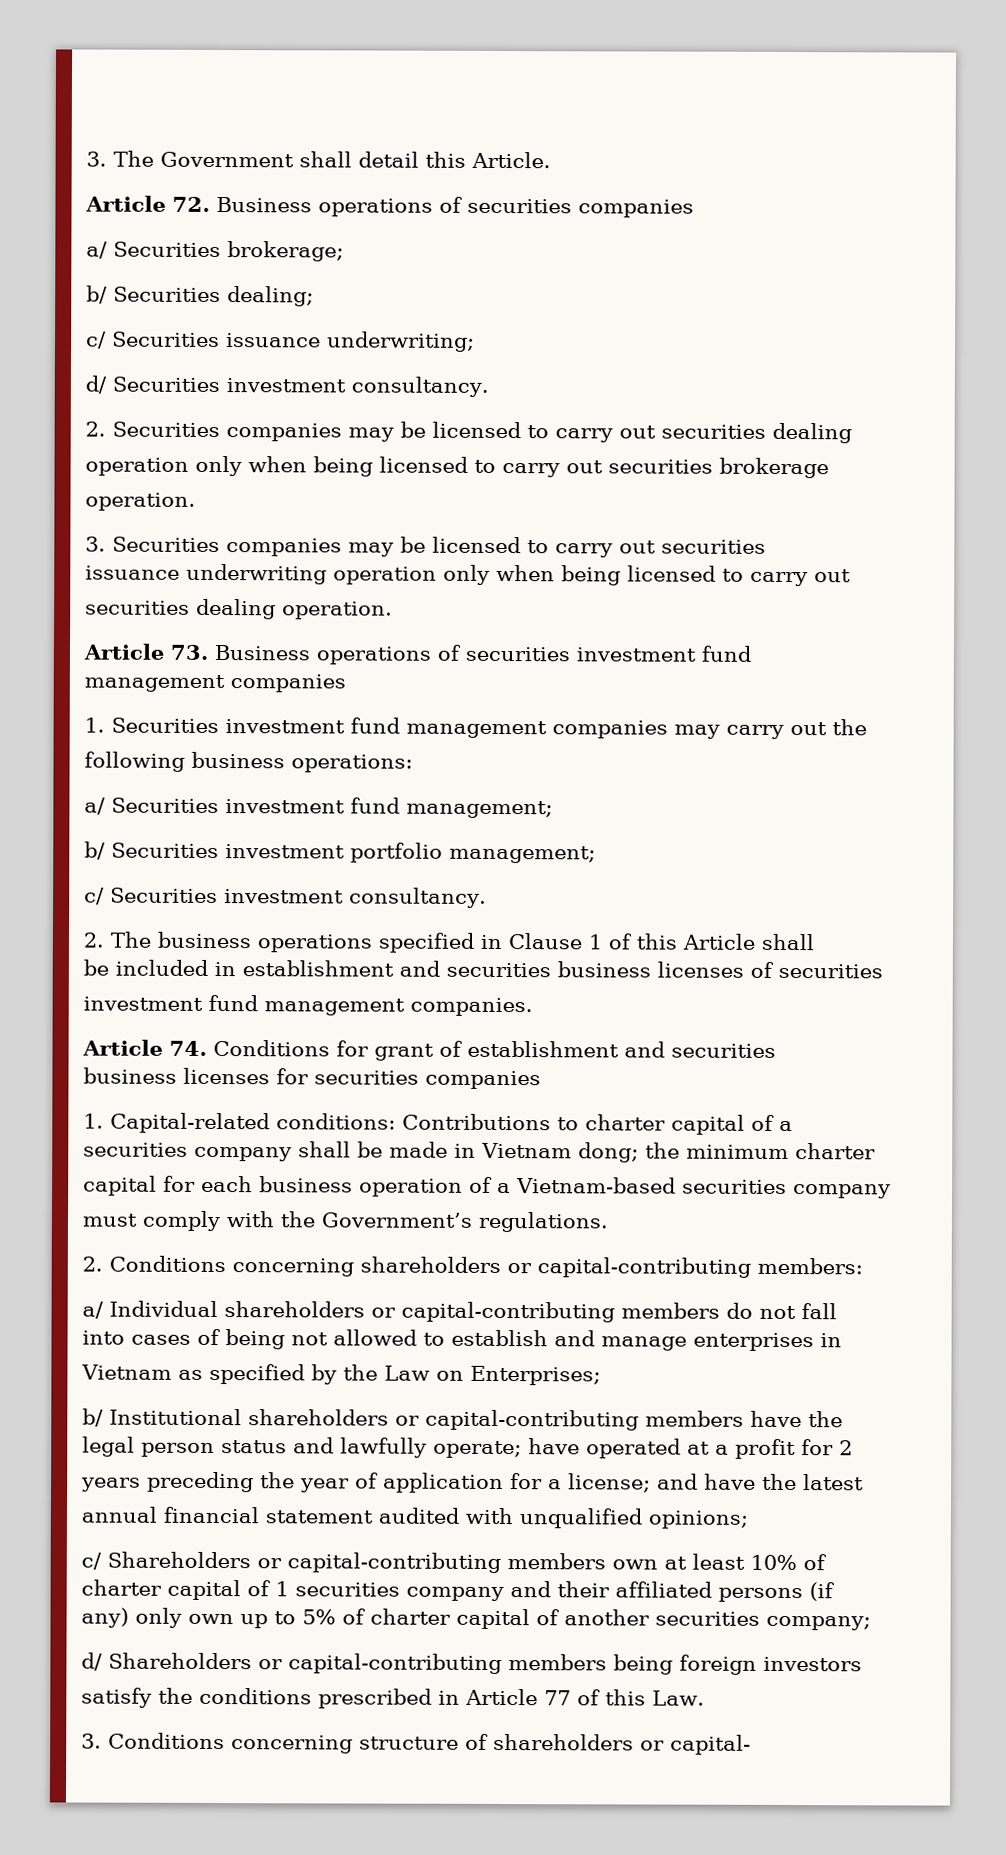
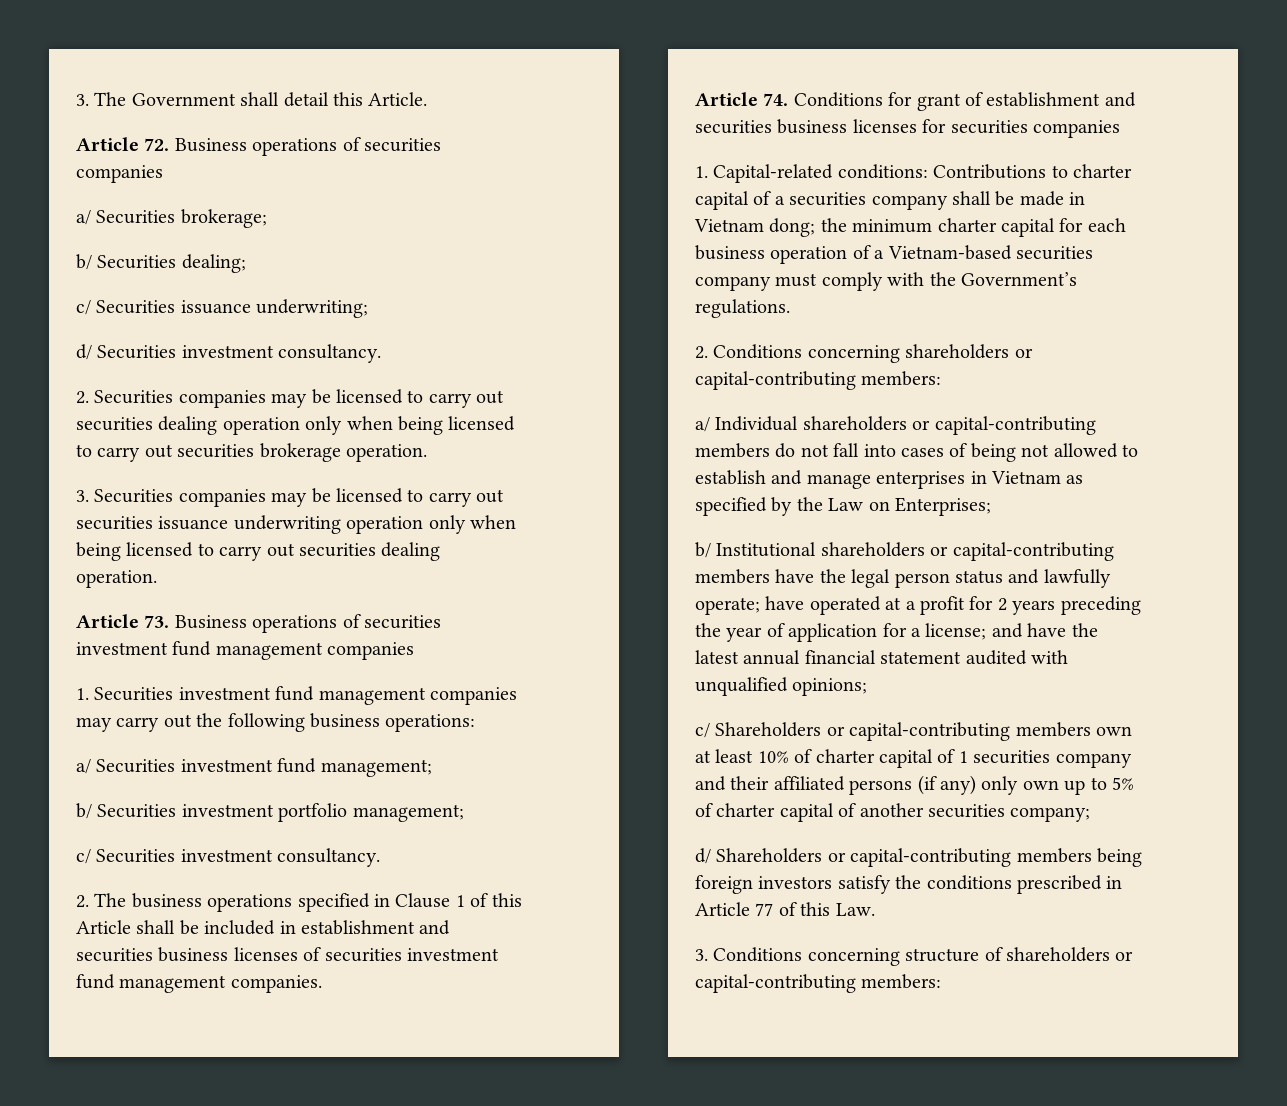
- 2. Securities companies may be licensed to carry out securities dealing
- operation only when being licensed to carry out securities brokerage
- operation.
+ 2. Securities companies may be licensed to carry out securities dealing operation only when being licensed to carry out securities brokerage operation.
- 3. Securities companies may be licensed to carry out securities
- issuance underwriting operation only when being licensed to carry out
- securities dealing operation.
+ 3. Securities companies may be licensed to carry out securities issuance underwriting operation only when being licensed to carry out securities dealing operation.
- Article 73. Business operations of securities investment fund
- management companies
+ Article 73. Business operations of securities investment fund management companies
- 1. Securities investment fund management companies may carry out the
- following business operations:
+ 1. Securities investment fund management companies may carry out the following business operations:
- 2. The business operations specified in Clause 1 of this Article shall
- be included in establishment and securities business licenses of securities
- investment fund management companies.
+ 2. The business operations specified in Clause 1 of this Article shall be included in establishment and securities business licenses of securities investment fund management companies.
- Article 74. Conditions for grant of establishment and securities
- business licenses for securities companies
+ Article 74. Conditions for grant of establishment and securities business licenses for securities companies
- 1. Capital-related conditions: Contributions to charter capital of a
- securities company shall be made in Vietnam dong; the minimum charter
- capital for each business operation of a Vietnam-based securities company
- must comply with the Government’s regulations.
+ 1. Capital-related conditions: Contributions to charter capital of a securities company shall be made in Vietnam dong; the minimum charter capital for each business operation of a Vietnam-based securities company must comply with the Government’s regulations.
- a/ Individual shareholders or capital-contributing members do not fall
- into cases of being not allowed to establish and manage enterprises in
- Vietnam as specified by the Law on Enterprises;
+ a/ Individual shareholders or capital-contributing members do not fall into cases of being not allowed to establish and manage enterprises in Vietnam as specified by the Law on Enterprises;
- b/ Institutional shareholders or capital-contributing members have the
- legal person status and lawfully operate; have operated at a profit for 2
- years preceding the year of application for a license; and have the latest
- annual financial statement audited with unqualified opinions;
+ b/ Institutional shareholders or capital-contributing members have the legal person status and lawfully operate; have operated at a profit for 2 years preceding the year of application for a license; and have the latest annual financial statement audited with unqualified opinions;
- c/ Shareholders or capital-contributing members own at least 10% of
- charter capital of 1 securities company and their affiliated persons (if
- any) only own up to 5% of charter capital of another securities company;
+ c/ Shareholders or capital-contributing members own at least 10% of charter capital of 1 securities company and their affiliated persons (if any) only own up to 5% of charter capital of another securities company;
- d/ Shareholders or capital-contributing members being foreign investors
- satisfy the conditions prescribed in Article 77 of this Law.
+ d/ Shareholders or capital-contributing members being foreign investors satisfy the conditions prescribed in Article 77 of this Law.
- 3. Conditions concerning structure of shareholders or capital-
+ 3. Conditions concerning structure of shareholders or capital-contributing members:

